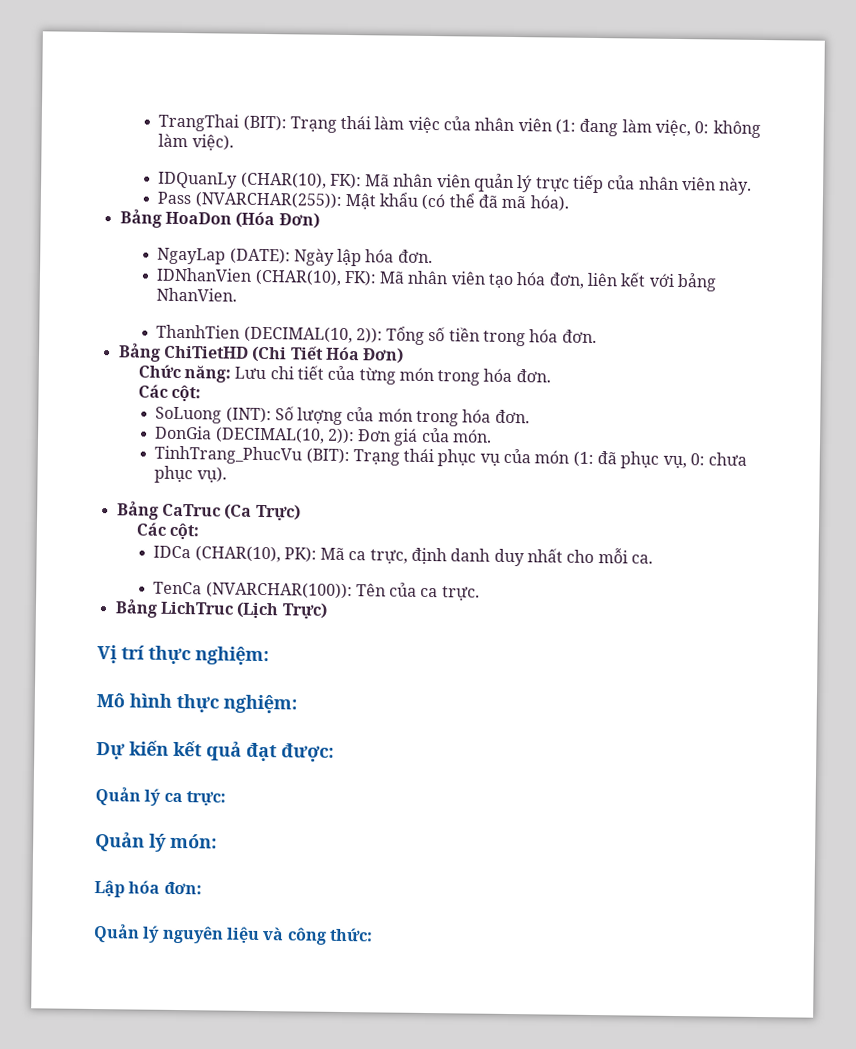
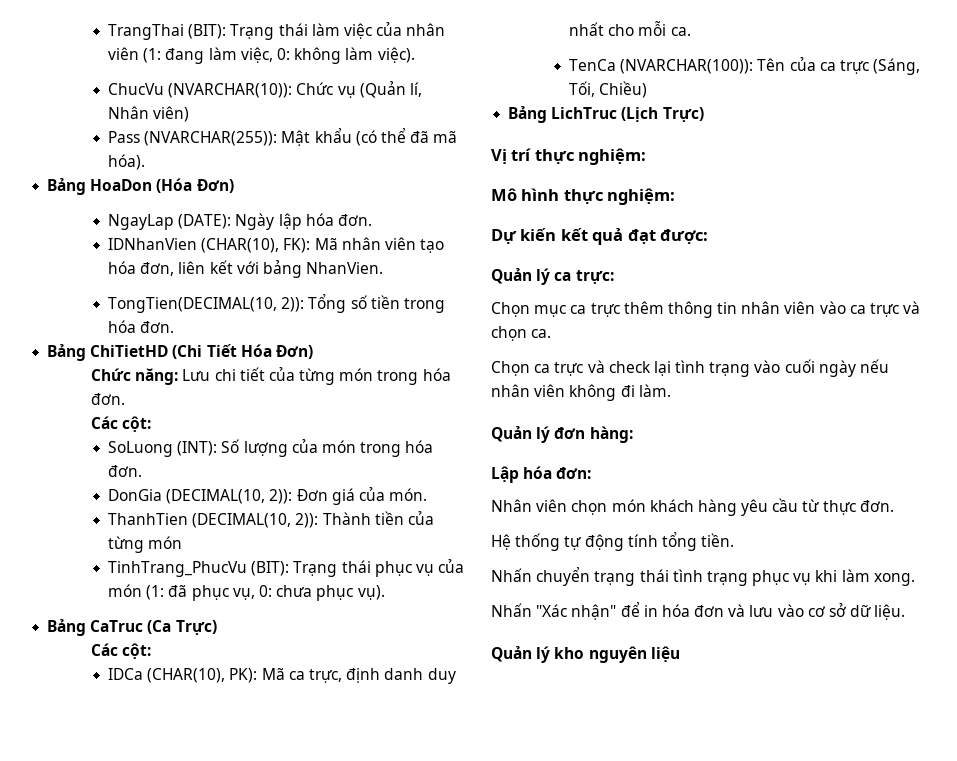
- IDQuanLy (CHAR(10), FK): Mã nhân viên quản lý trực tiếp của nhân viên này.
+ ChucVu (NVARCHAR(10)): Chức vụ (Quản lí, Nhân viên)
- ThanhTien (DECIMAL(10, 2)): Tổng số tiền trong hóa đơn.
+ TongTien(DECIMAL(10, 2)): Tổng số tiền trong hóa đơn.
+ ThanhTien (DECIMAL(10, 2)): Thành tiền của từng món
- TenCa (NVARCHAR(100)): Tên của ca trực.
+ TenCa (NVARCHAR(100)): Tên của ca trực (Sáng, Tối, Chiều)
- Quản lý món:
+ Chọn mục ca trực thêm thông tin nhân viên vào ca trực và chọn ca.
+ Chọn ca trực và check lại tình trạng vào cuối ngày nếu nhân viên không đi làm.
+ Quản lý đơn hàng:
- Quản lý nguyên liệu và công thức:
+ Nhân viên chọn món khách hàng yêu cầu từ thực đơn.
+ Hệ thống tự động tính tổng tiền.
+ Nhấn chuyển trạng thái tình trạng phục vụ khi làm xong.
+ Nhấn "Xác nhận" để in hóa đơn và lưu vào cơ sở dữ liệu.
+ Quản lý kho nguyên liệu

